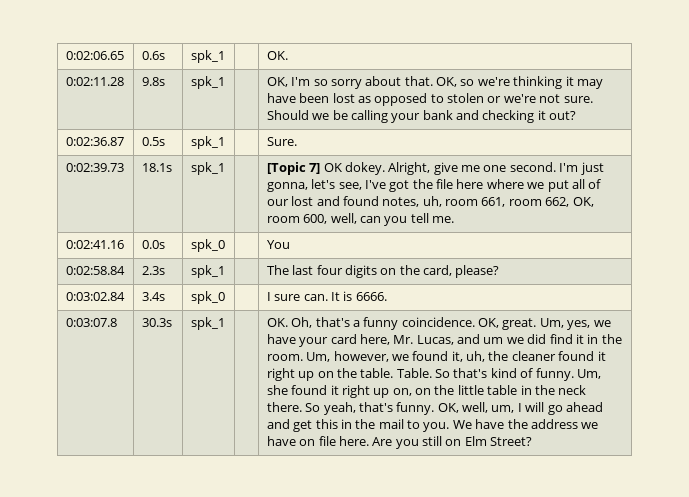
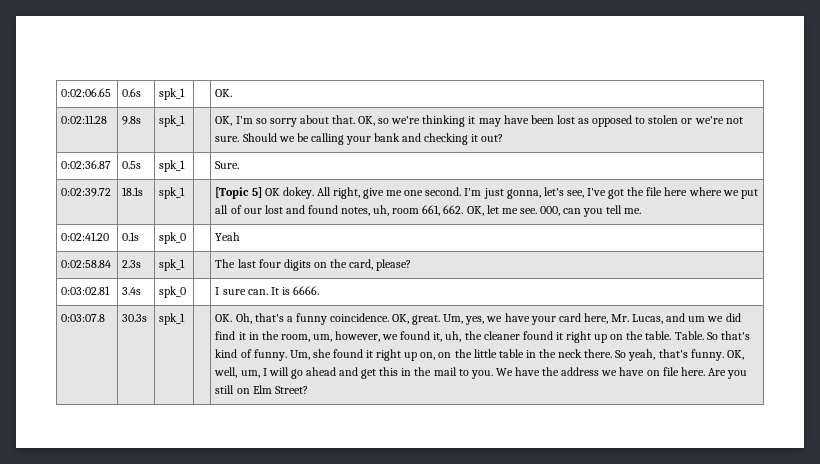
- 0:02:39.73
+ 0:02:39.72
- [Topic 7] OK dokey.
+ [Topic 5] OK dokey.
- Alright, give me one second.
+ All right, give me one second.
- I'm just gonna, let's see, I've got the file here where we put all of our lost and found notes, uh, room 661, room 662, OK, room 600, well, can you tell me.
+ I'm just gonna, let's see, I've got the file here where we put all of our lost and found notes, uh, room 661, 662. OK, let me see. 000, can you tell me.
- 0:02:41.16 | 0.0s | spk_0 | | You
+ 0:02:41.20 | 0.1s | spk_0 | | Yeah
- 0:03:02.84 | 3.4s | spk_0 | | I sure can. It is 6666.
+ 0:03:02.81 | 3.4s | spk_0 | | I sure can. It is 6666.
- Um, yes, we have your card here, Mr. Lucas, and um we did find it in the room. Um, however, we found it, uh, the cleaner found it right up on the table.
+ Um, yes, we have your card here, Mr. Lucas, and um we did find it in the room, um, however, we found it, uh, the cleaner found it right up on the table.

